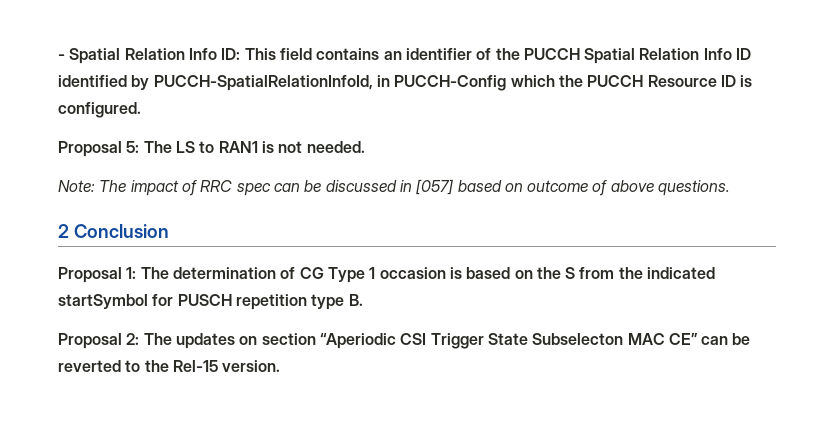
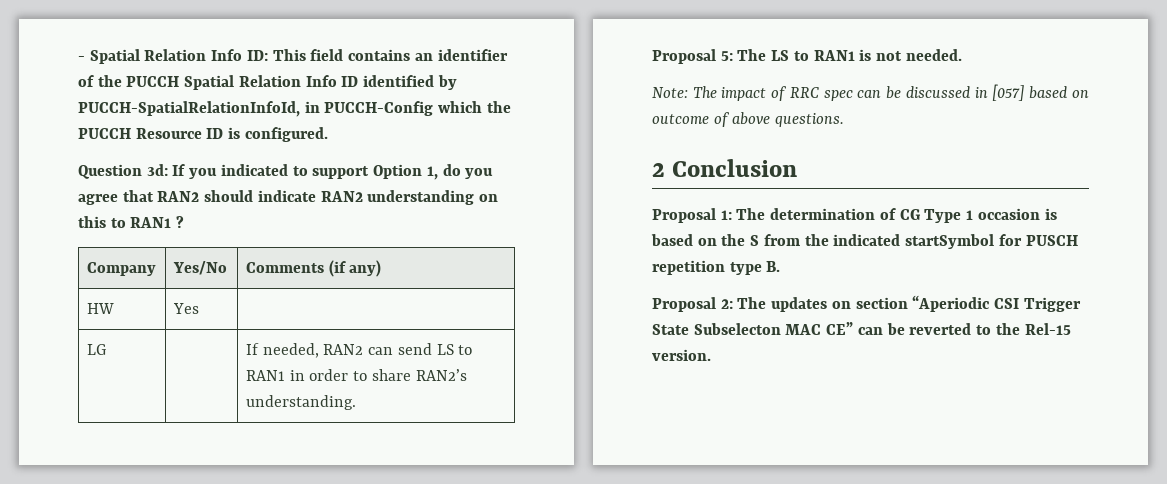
+ Question 3d: If you indicated to support Option 1, do you agree that RAN2 should indicate RAN2 understanding on this to RAN1 ?
+ Company | Yes/No | Comments (if any)
+ HW | Yes |
+ LG | | If needed, RAN2 can send LS to RAN1 in order to share RAN2’s understanding.

